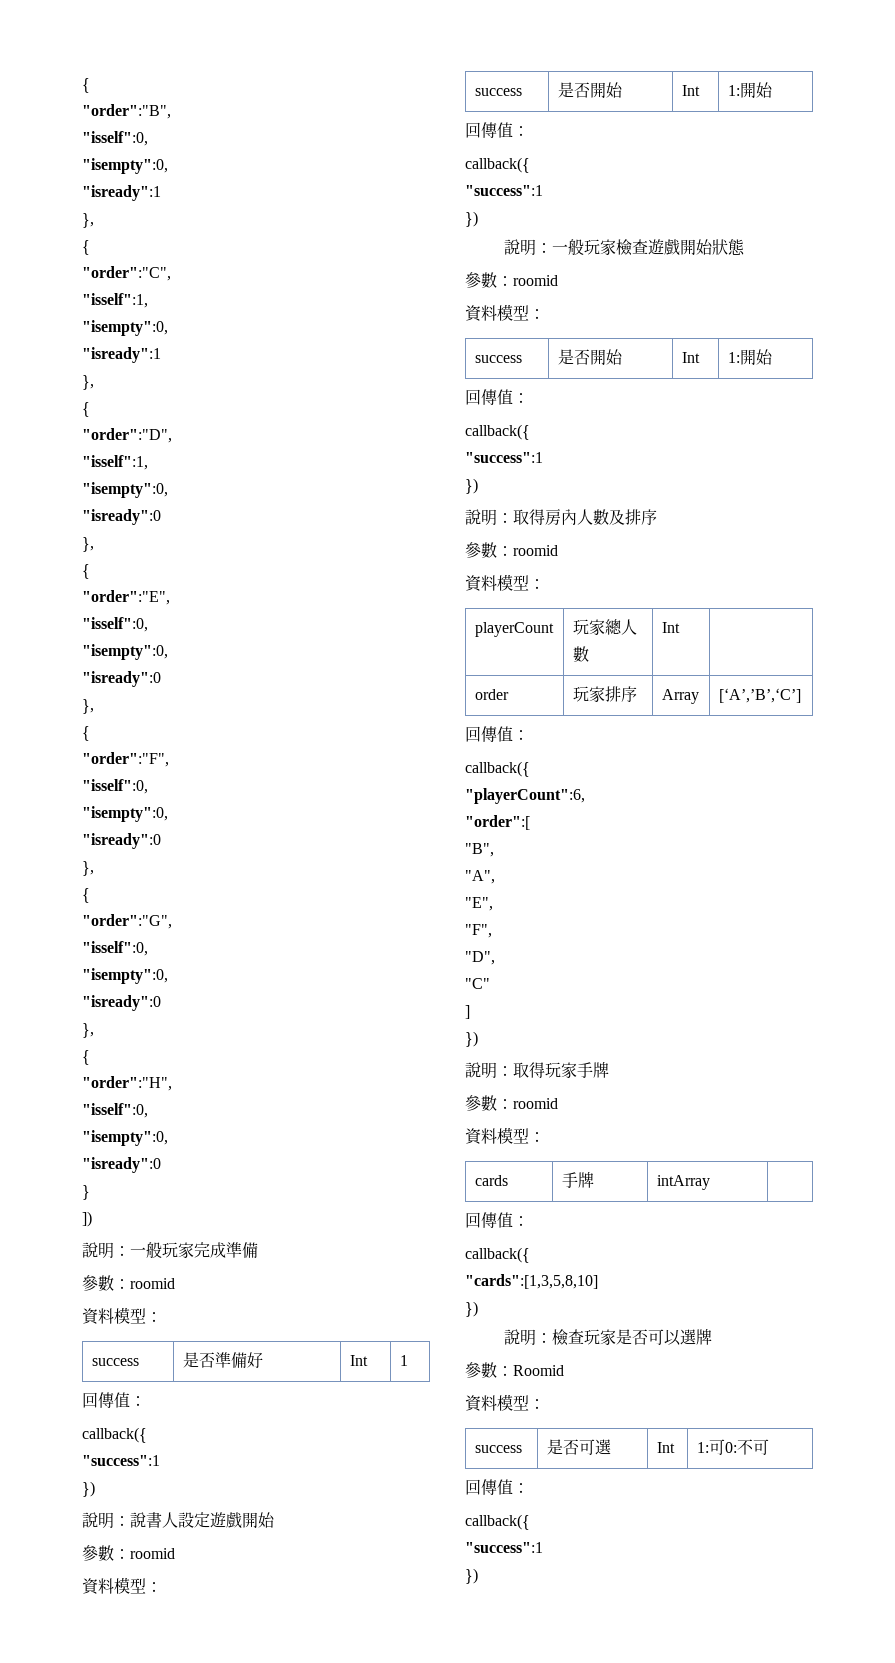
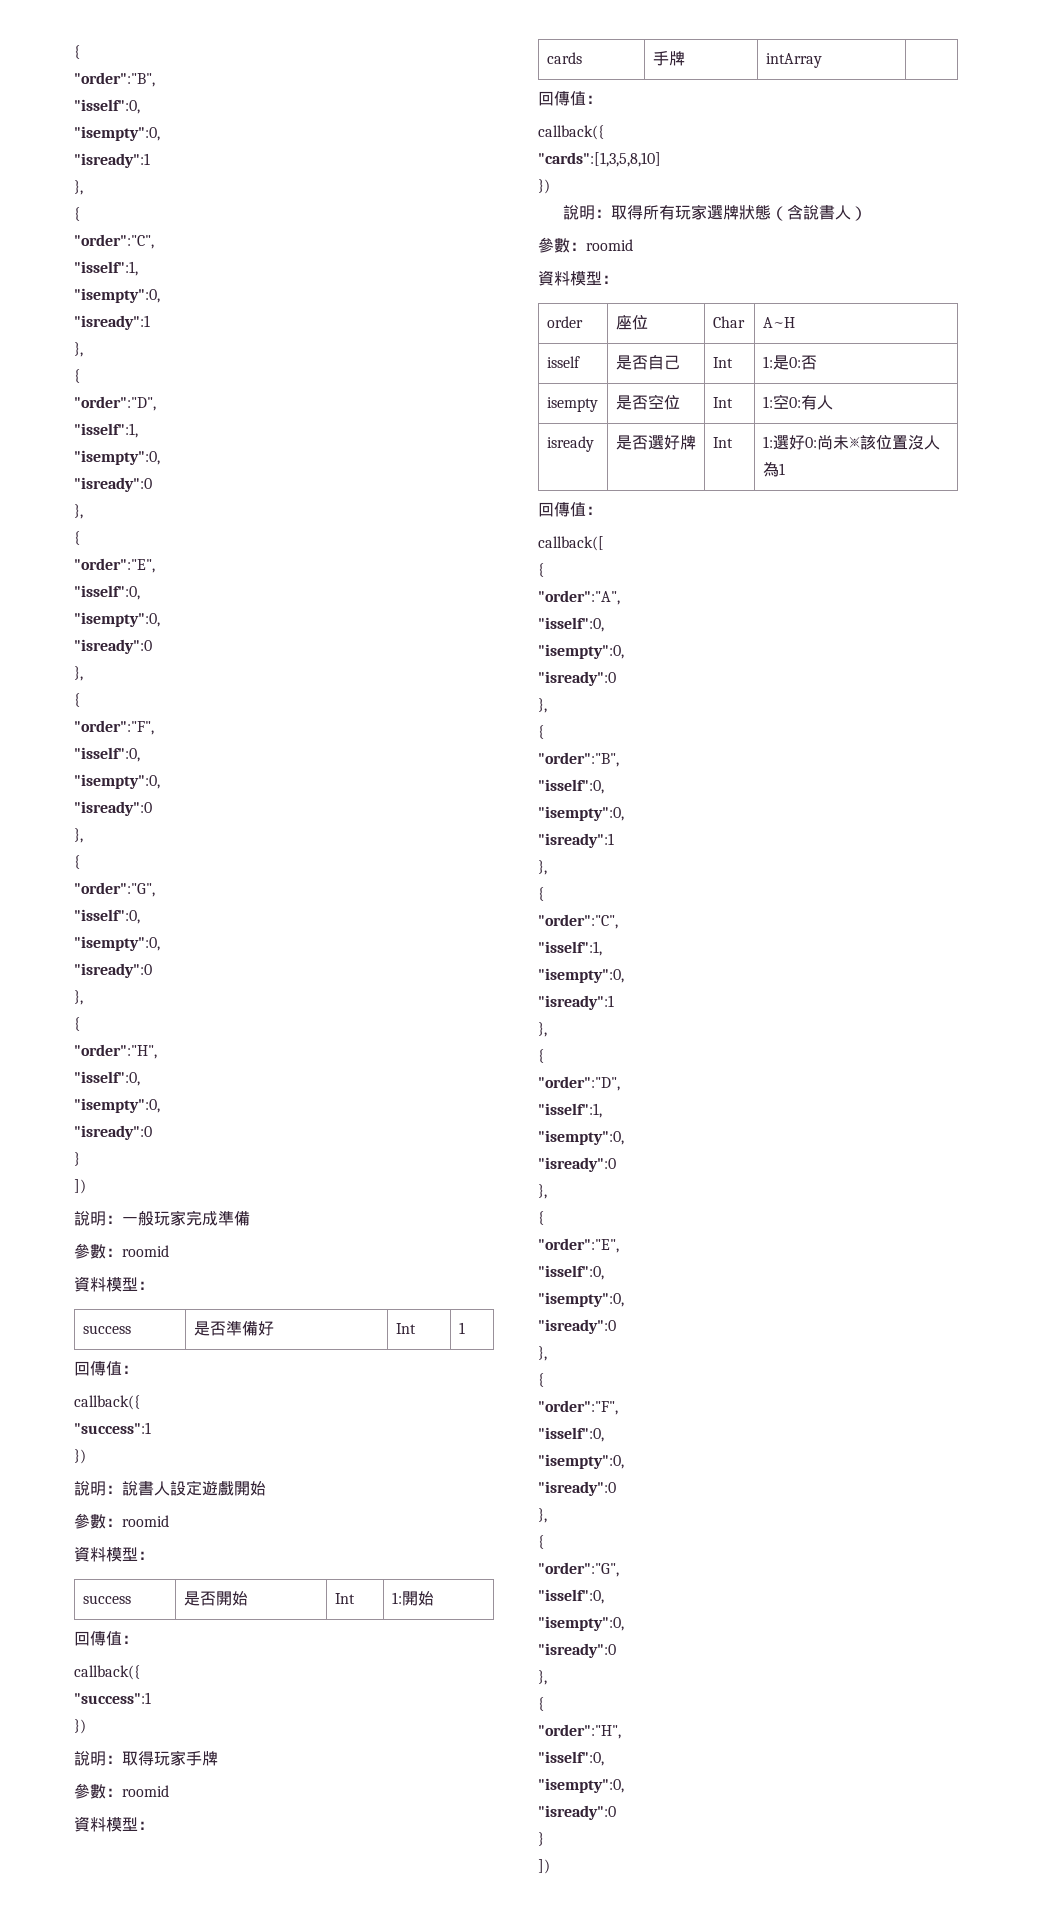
- 說明：一般玩家檢查遊戲開始狀態
- 參數：roomid
- 資料模型：
- success | 是否開始 | Int | 1:開始
- 回傳值：
- callback({
- "success":1
- })
- 說明：取得房內人數及排序
- 參數：roomid
- 資料模型：
- playerCount | 玩家總人數 | Int |
- order | 玩家排序 | Array | [‘A’,’B’,‘C’]
- 回傳值：
- callback({
- "playerCount":6,
- "order":[
- "B",
- "A",
- "E",
- "F",
- "D",
- "C"
- ]
- })
- 說明：檢查玩家是否可以選牌
- 參數：Roomid
+ 說明：取得所有玩家選牌狀態（含說書人）
+ 參數：roomid
  資料模型：
- success | 是否可選 | Int | 1:可0:不可
+ order | 座位 | Char | A~H
+ isself | 是否自己 | Int | 1:是0:否
+ isempty | 是否空位 | Int | 1:空0:有人
+ isready | 是否選好牌 | Int | 1:選好0:尚未※該位置沒人為1
  回傳值：
- callback({
- "success":1
- })
+ callback([
+ {
+ "order":"A",
+ "isself":0,
+ "isempty":0,
+ "isready":0
+ },
+ {
+ "order":"B",
+ "isself":0,
+ "isempty":0,
+ "isready":1
+ },
+ {
+ "order":"C",
+ "isself":1,
+ "isempty":0,
+ "isready":1
+ },
+ {
+ "order":"D",
+ "isself":1,
+ "isempty":0,
+ "isready":0
+ },
+ {
+ "order":"E",
+ "isself":0,
+ "isempty":0,
+ "isready":0
+ },
+ {
+ "order":"F",
+ "isself":0,
+ "isempty":0,
+ "isready":0
+ },
+ {
+ "order":"G",
+ "isself":0,
+ "isempty":0,
+ "isready":0
+ },
+ {
+ "order":"H",
+ "isself":0,
+ "isempty":0,
+ "isready":0
+ }
+ ])

